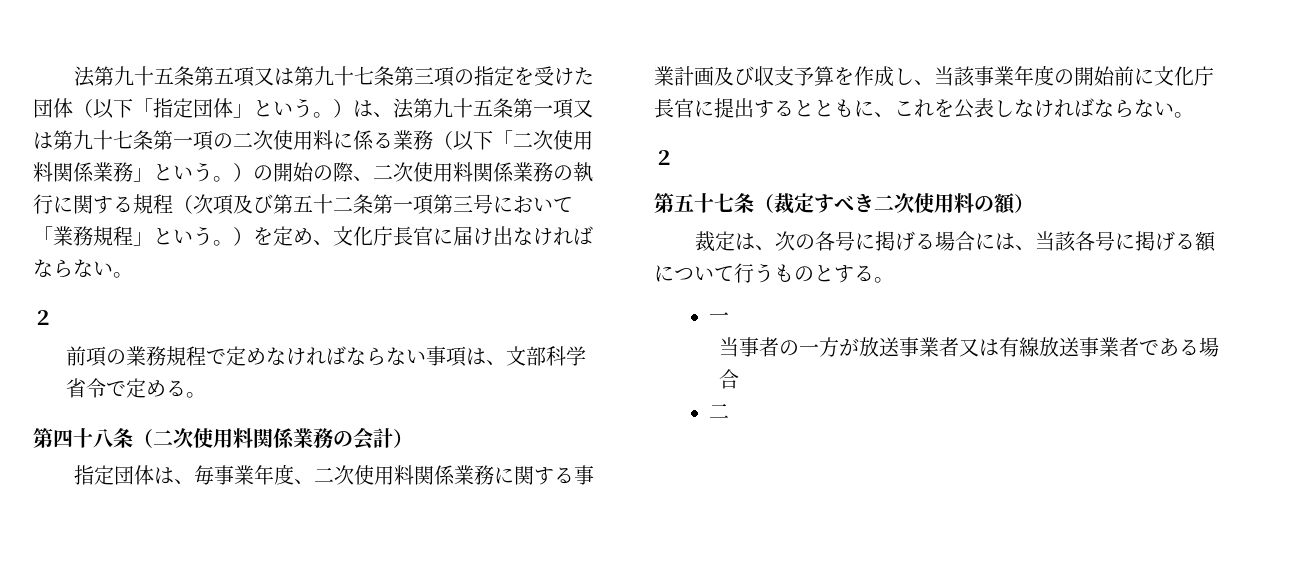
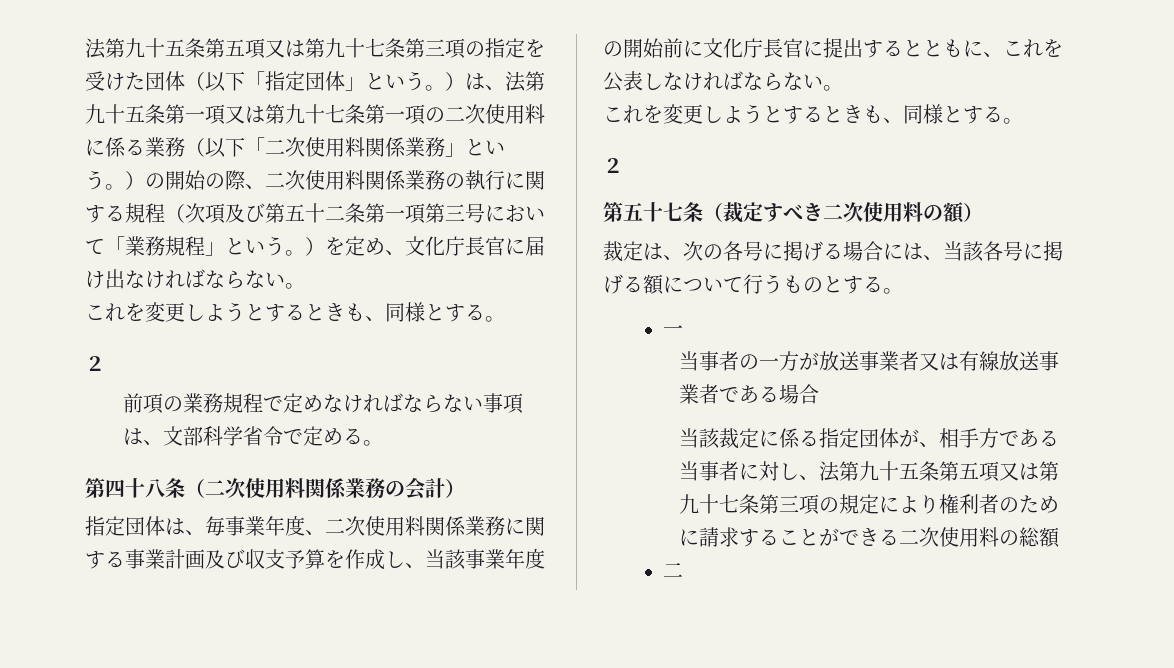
  法第九十五条第五項又は第九十七条第三項の指定を受けた団体（以下「指定団体」という。）は、法第九十五条第一項又は第九十七条第一項の二次使用料に係る業務（以下「二次使用料関係業務」という。）の開始の際、二次使用料関係業務の執行に関する規程（次項及び第五十二条第一項第三号において「業務規程」という。）を定め、文化庁長官に届け出なければならない。
+ これを変更しようとするときも、同様とする。
  指定団体は、毎事業年度、二次使用料関係業務に関する事業計画及び収支予算を作成し、当該事業年度の開始前に文化庁長官に提出するとともに、これを公表しなければならない。
+ これを変更しようとするときも、同様とする。
+ 当該裁定に係る指定団体が、相手方である当事者に対し、法第九十五条第五項又は第九十七条第三項の規定により権利者のために請求することができる二次使用料の総額

